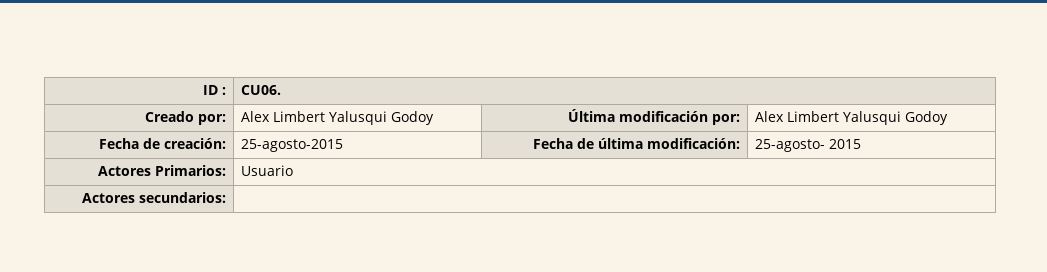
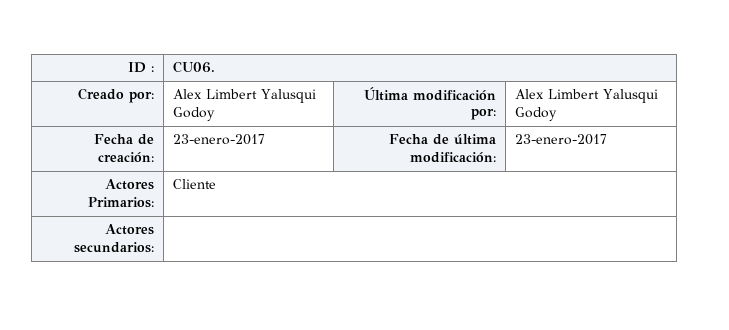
- Fecha de creación: | 25-agosto-2015 | Fecha de última modificación: | 25-agosto- 2015
+ Fecha de creación: | 23-enero-2017 | Fecha de última modificación: | 23-enero-2017
- Actores Primarios: | Usuario
+ Actores Primarios: | Cliente

